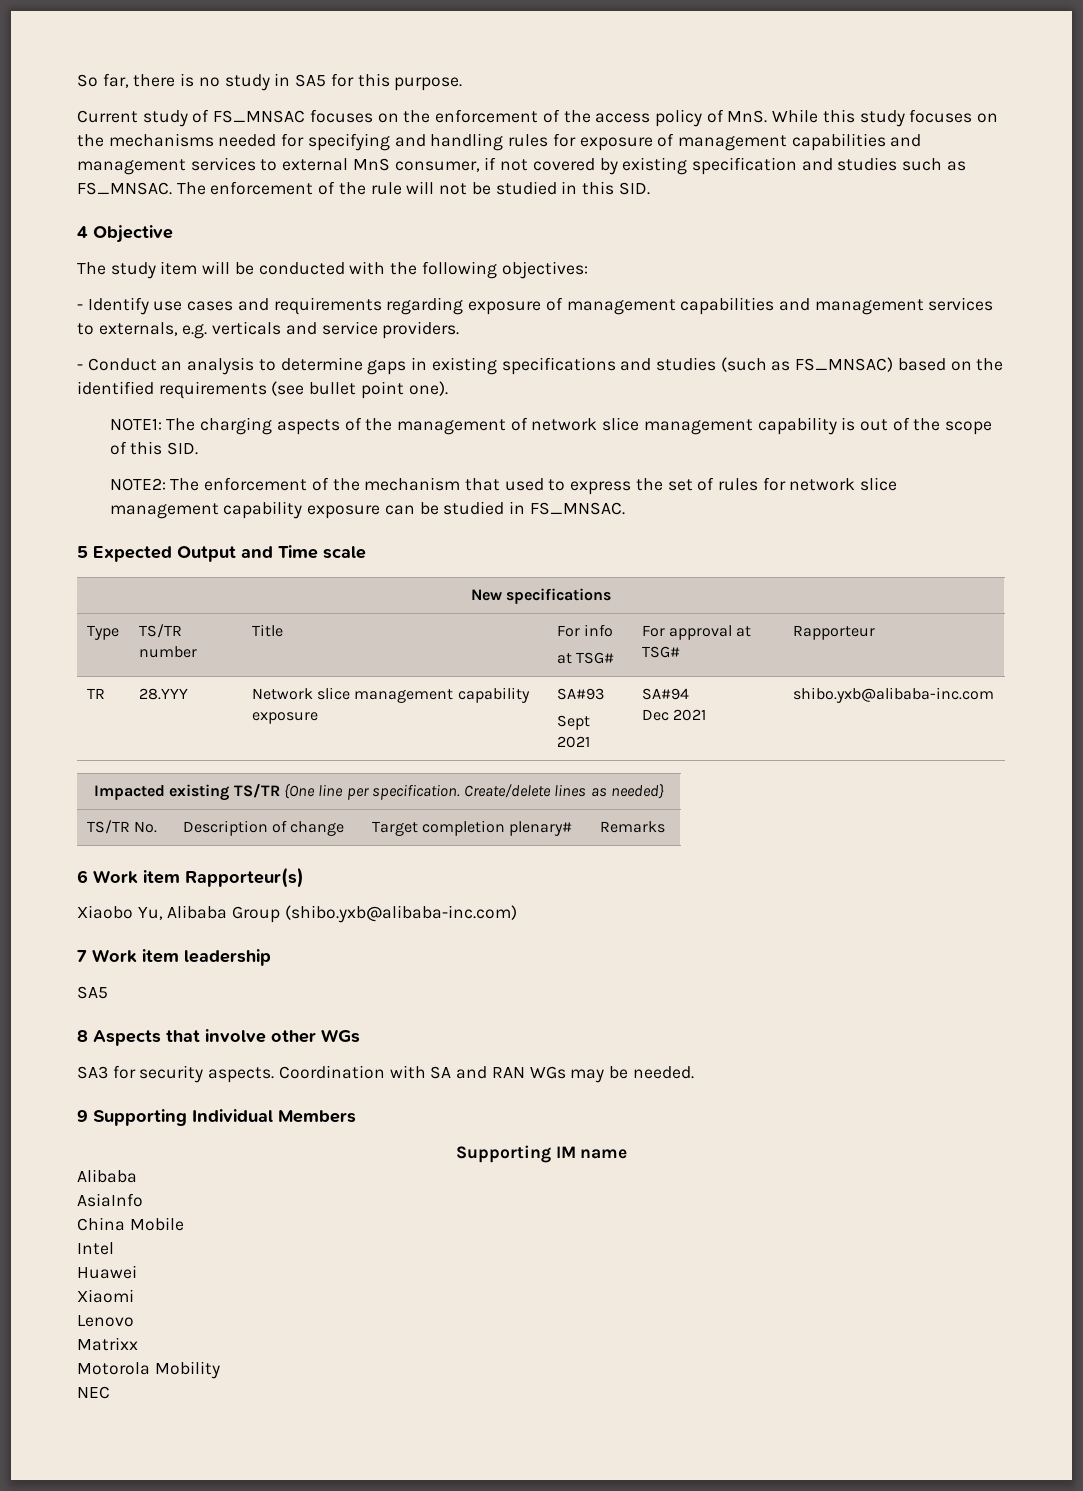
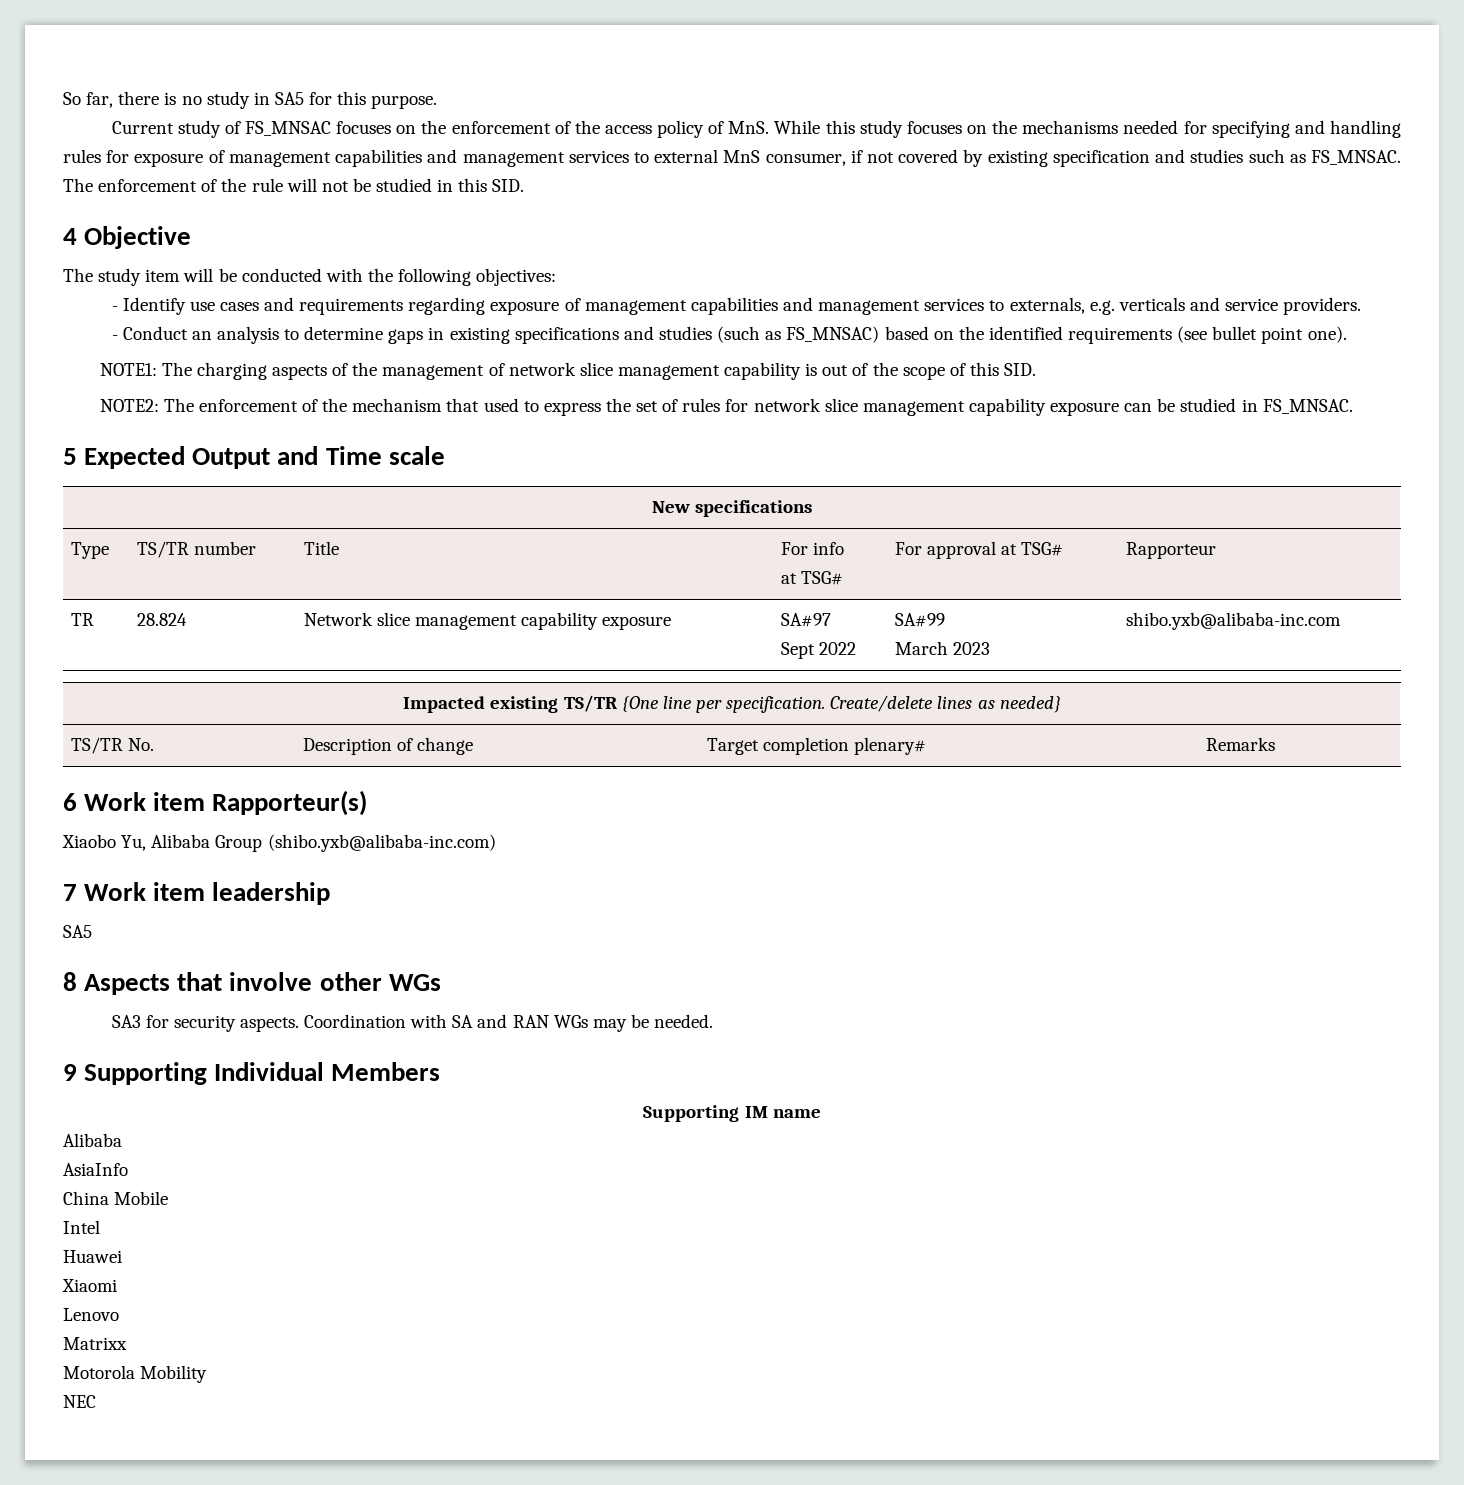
- TR | 28.YYY | Network slice management capability exposure | SA#93
- Sept 2021 | SA#94
- Dec 2021 | shibo.yxb@alibaba-inc.com
+ TR | 28.824 | Network slice management capability exposure | SA#97
+ Sept 2022 | SA#99
+ March 2023 | shibo.yxb@alibaba-inc.com

